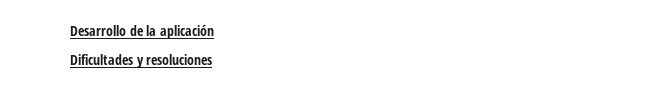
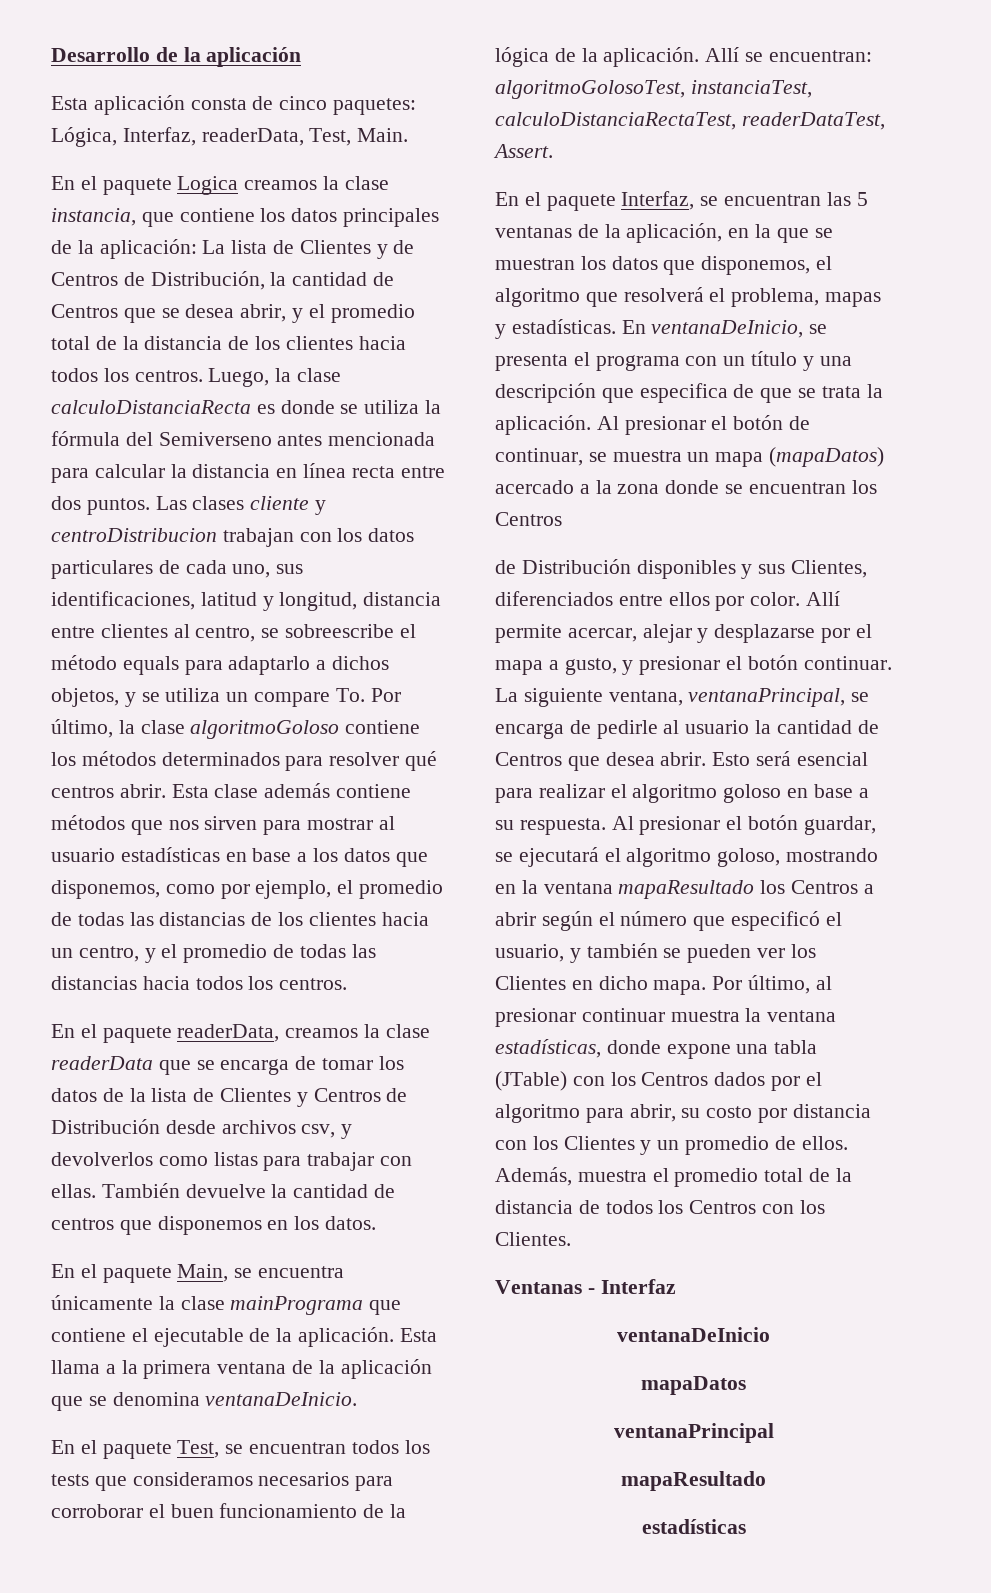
- Dificultades y resoluciones
+ Esta aplicación consta de cinco paquetes: Lógica, Interfaz, readerData, Test, Main.
+ En el paquete Logica creamos la clase instancia, que contiene los datos principales de la aplicación: La lista de Clientes y de Centros de Distribución, la cantidad de Centros que se desea abrir, y el promedio total de la distancia de los clientes hacia todos los centros. Luego, la clase calculoDistanciaRecta es donde se utiliza la fórmula del Semiverseno antes mencionada para calcular la distancia en línea recta entre dos puntos. Las clases cliente y centroDistribucion trabajan con los datos particulares de cada uno, sus identificaciones, latitud y longitud, distancia entre clientes al centro, se sobreescribe el método equals para adaptarlo a dichos objetos, y se utiliza un compare To. Por último, la clase algoritmoGoloso contiene los métodos determinados para resolver qué centros abrir. Esta clase además contiene métodos que nos sirven para mostrar al usuario estadísticas en base a los datos que disponemos, como por ejemplo, el promedio de todas las distancias de los clientes hacia un centro, y el promedio de todas las distancias hacia todos los centros.
+ En el paquete readerData, creamos la clase readerData que se encarga de tomar los datos de la lista de Clientes y Centros de Distribución desde archivos csv, y devolverlos como listas para trabajar con ellas. También devuelve la cantidad de centros que disponemos en los datos.
+ En el paquete Main, se encuentra únicamente la clase mainPrograma que contiene el ejecutable de la aplicación. Esta llama a la primera ventana de la aplicación que se denomina ventanaDeInicio.
+ En el paquete Test, se encuentran todos los tests que consideramos necesarios para corroborar el buen funcionamiento de la lógica de la aplicación. Allí se encuentran: algoritmoGolosoTest, instanciaTest, calculoDistanciaRectaTest, readerDataTest, Assert.
+ En el paquete Interfaz, se encuentran las 5 ventanas de la aplicación, en la que se muestran los datos que disponemos, el algoritmo que resolverá el problema, mapas y estadísticas. En ventanaDeInicio, se presenta el programa con un título y una descripción que especifica de que se trata la aplicación. Al presionar el botón de continuar, se muestra un mapa (mapaDatos) acercado a la zona donde se encuentran los Centros
+ de Distribución disponibles y sus Clientes, diferenciados entre ellos por color. Allí permite acercar, alejar y desplazarse por el mapa a gusto, y presionar el botón continuar. La siguiente ventana, ventanaPrincipal, se encarga de pedirle al usuario la cantidad de Centros que desea abrir. Esto será esencial para realizar el algoritmo goloso en base a su respuesta. Al presionar el botón guardar, se ejecutará el algoritmo goloso, mostrando en la ventana mapaResultado los Centros a abrir según el número que especificó el usuario, y también se pueden ver los Clientes en dicho mapa. Por último, al presionar continuar muestra la ventana estadísticas, donde expone una tabla (JTable) con los Centros dados por el algoritmo para abrir, su costo por distancia con los Clientes y un promedio de ellos. Además, muestra el promedio total de la distancia de todos los Centros con los Clientes.
+ Ventanas - Interfaz
+ ventanaDeInicio
+ mapaDatos
+ ventanaPrincipal
+ mapaResultado
+ estadísticas

